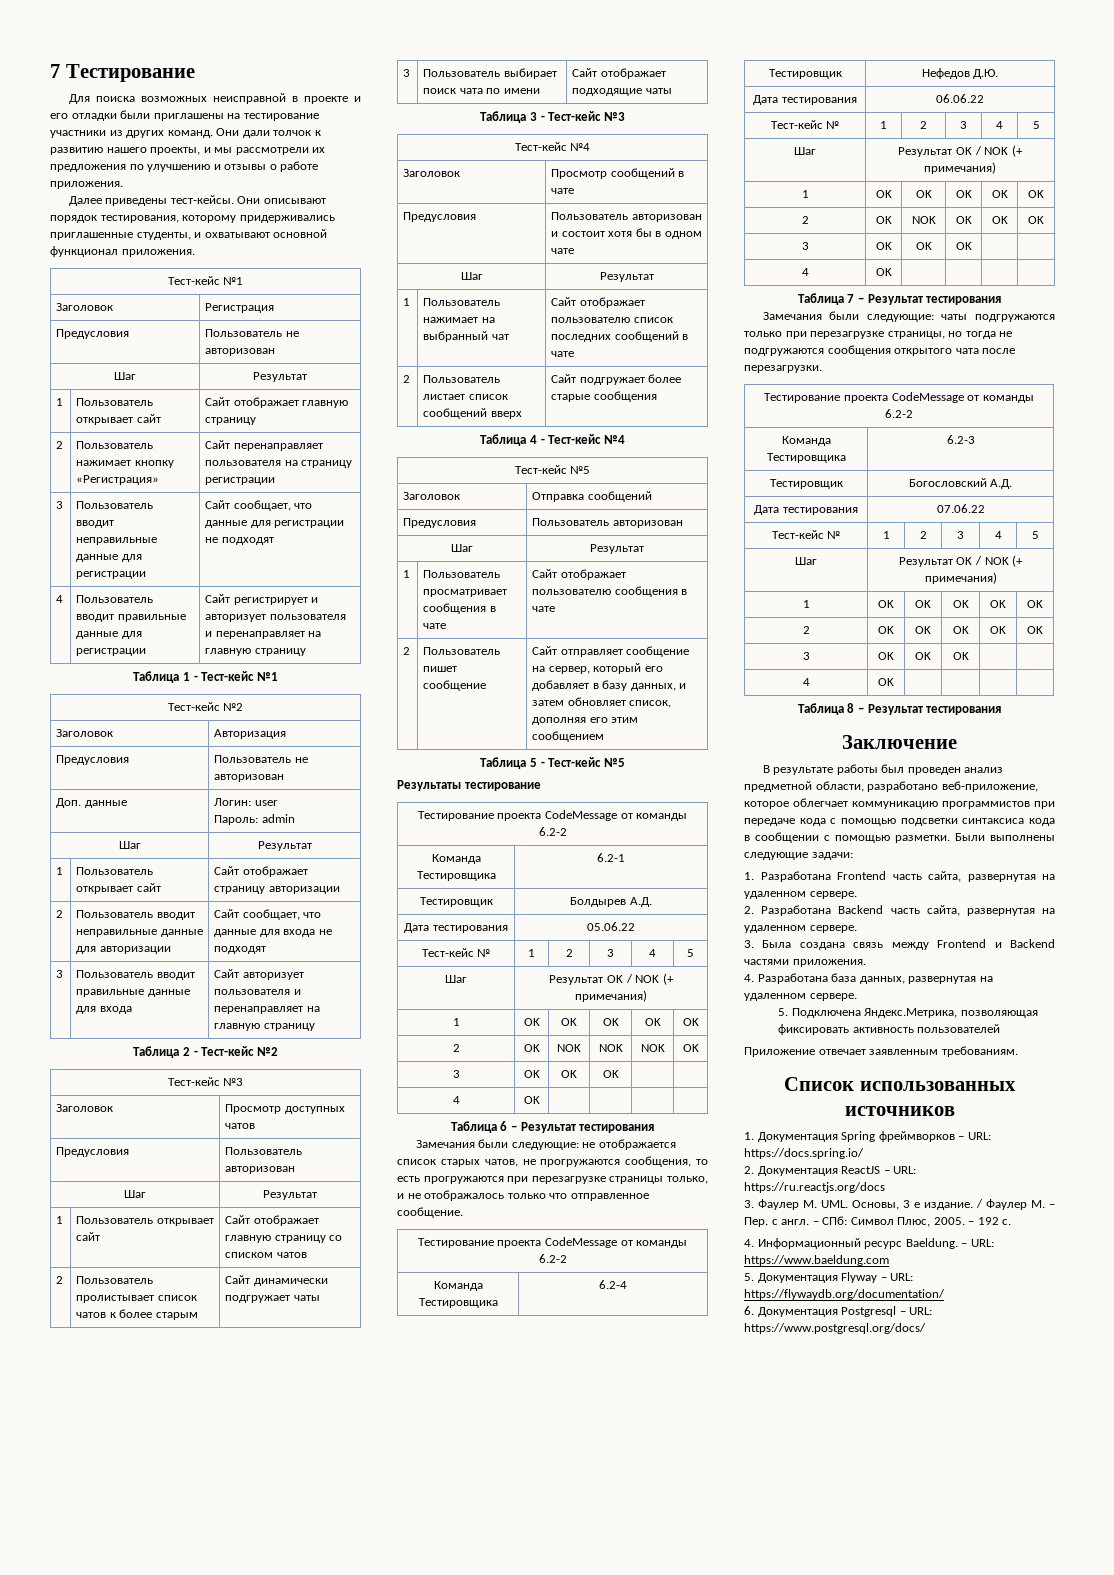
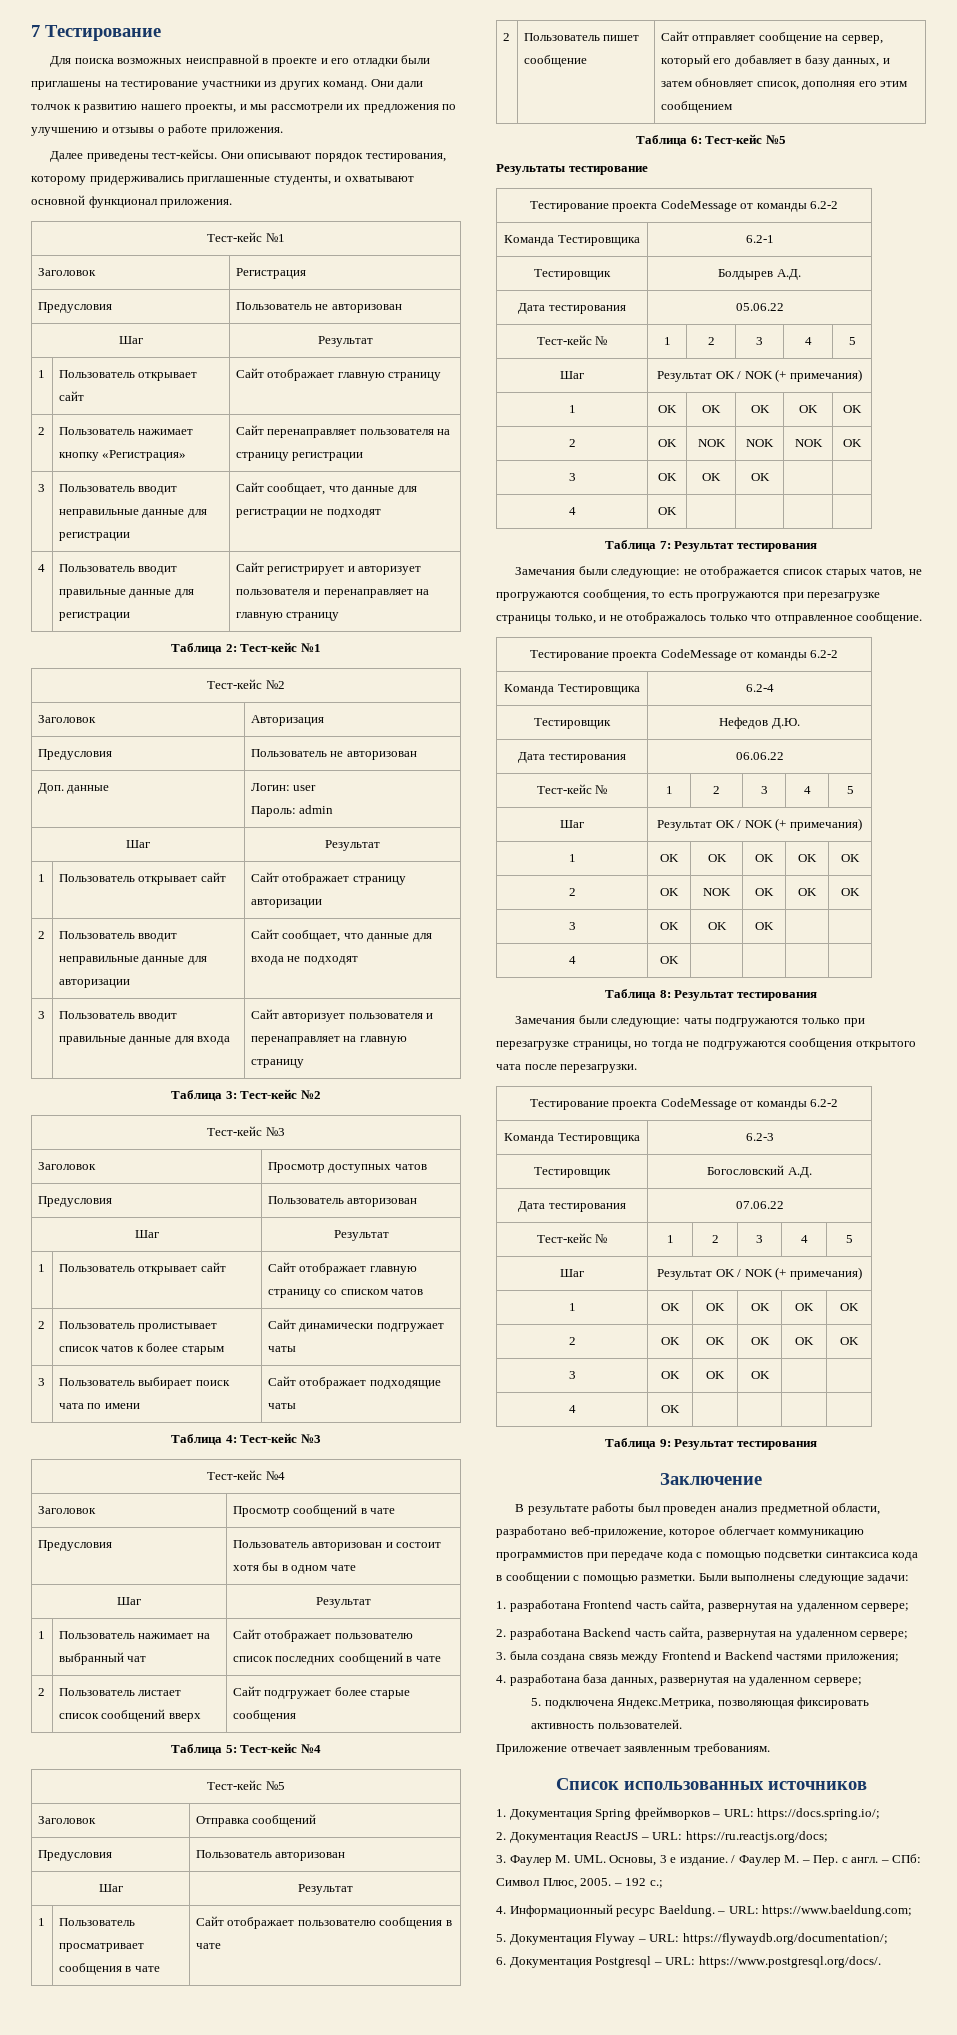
- Таблица 1 - Тест-кейс №1
+ Таблица 2: Тест-кейс №1
- Таблица 2 - Тест-кейс №2
+ Таблица 3: Тест-кейс №2
- Таблица 3 - Тест-кейс №3
+ Таблица 4: Тест-кейс №3
- Таблица 4 - Тест-кейс №4
+ Таблица 5: Тест-кейс №4
- Таблица 5 - Тест-кейс №5
+ Таблица 6: Тест-кейс №5
- Таблица 6 – Результат тестирования
+ Таблица 7: Результат тестирования
- Таблица 7 – Результат тестирования
+ Таблица 8: Результат тестирования
- Таблица 8 – Результат тестирования
+ Таблица 9: Результат тестирования
- 1. Разработана Frontend часть сайта, развернутая на удаленном сервере.
- 2. Разработана Backend часть сайта, развернутая на удаленном сервере.
- 3. Была создана связь между Frontend и Backend частями приложения.
- 4. Разработана база данных, развернутая на удаленном сервере.
- 5. Подключена Яндекс.Метрика, позволяющая фиксировать активность пользователей
+ 1. разработана Frontend часть сайта, развернутая на удаленном сервере;
+ 2. разработана Backend часть сайта, развернутая на удаленном сервере;
+ 3. была создана связь между Frontend и Backend частями приложения;
+ 4. разработана база данных, развернутая на удаленном сервере;
+ 5. подключена Яндекс.Метрика, позволяющая фиксировать активность пользователей.
- 1. Документация Spring фреймворков – URL: https://docs.spring.io/
+ 1. Документация Spring фреймворков – URL: https://docs.spring.io/;
- 2. Документация ReactJS – URL: https://ru.reactjs.org/docs
+ 2. Документация ReactJS – URL: https://ru.reactjs.org/docs;
- – 192 с.
+ – 192 с.;
- – URL: https://www.baeldung.com
+ – URL: https://www.baeldung.com;
- 5. Документация Flyway – URL: https://flywaydb.org/documentation/
+ 5. Документация Flyway – URL: https://flywaydb.org/documentation/;
- 6. Документация Postgresql – URL: https://www.postgresql.org/docs/
+ 6. Документация Postgresql – URL: https://www.postgresql.org/docs/.

